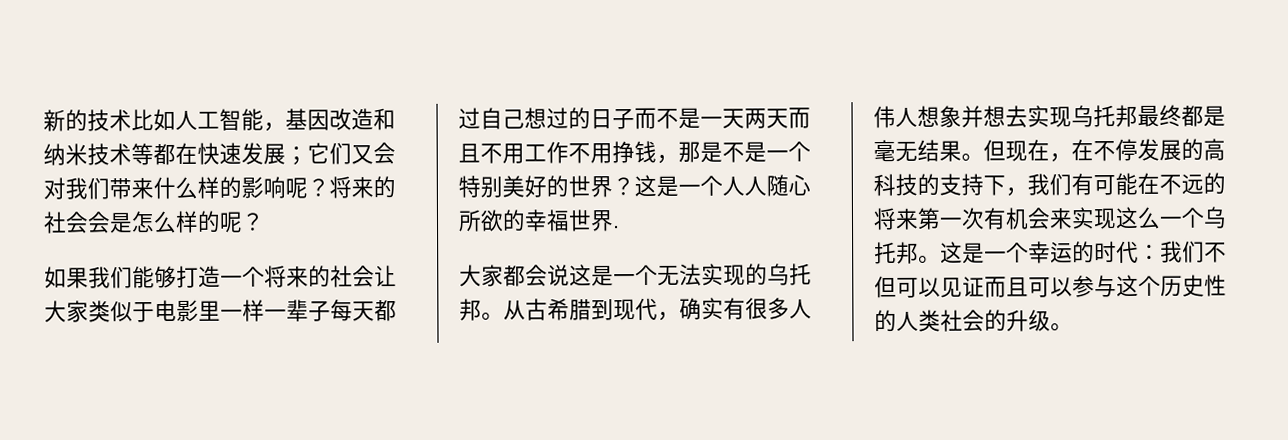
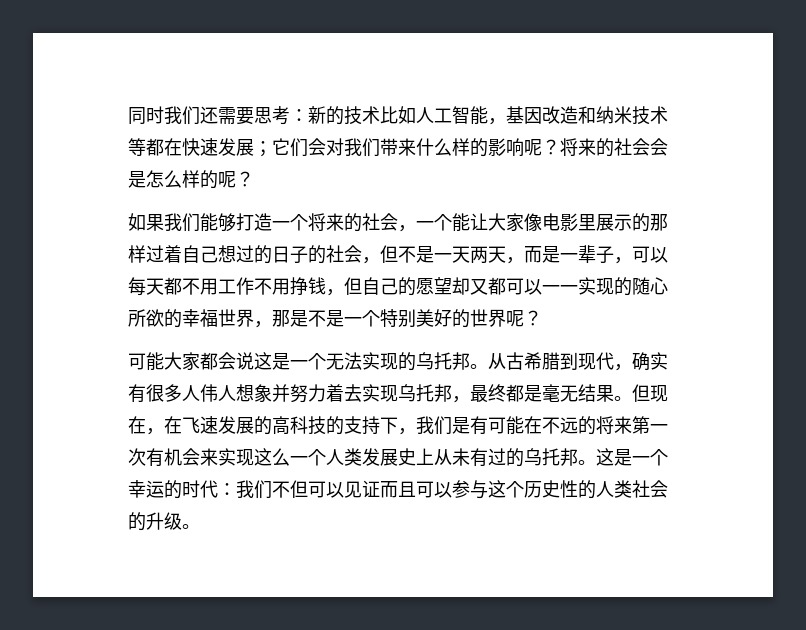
- 新的技术比如人工智能，基因改造和纳米技术等都在快速发展；它们又会对我们带来什么样的影响呢？
+ 同时我们还需要思考：新的技术比如人工智能，基因改造和纳米技术等都在快速发展；它们会对我们带来什么样的影响呢？
- 如果我们能够打造一个将来的社会让大家类似于电影里一样一辈子每天都过自己想过的日子而不是一天两天而且不用工作不用挣钱，那是不是一个特别美好的世界？这是一个人人随心所欲的幸福世界.
- 大家都会说这是一个无法实现的乌托邦。
+ 如果我们能够打造一个将来的社会，一个能让大家像电影里展示的那样过着自己想过的日子的社会，但不是一天两天，而是一辈子，可以每天都不用工作不用挣钱，但自己的愿望却又都可以一一实现的随心所欲的幸福世界，那是不是一个特别美好的世界呢？
+ 可能大家都会说这是一个无法实现的乌托邦。
- 从古希腊到现代，确实有很多人伟人想象并想去实现乌托邦最终都是毫无结果。
+ 从古希腊到现代，确实有很多人伟人想象并努力着去实现乌托邦，最终都是毫无结果。
- 但现在，在不停发展的高科技的支持下，我们有可能在不远的将来第一次有机会来实现这么一个乌托邦。
+ 但现在，在飞速发展的高科技的支持下，我们是有可能在不远的将来第一次有机会来实现这么一个人类发展史上从未有过的乌托邦。

